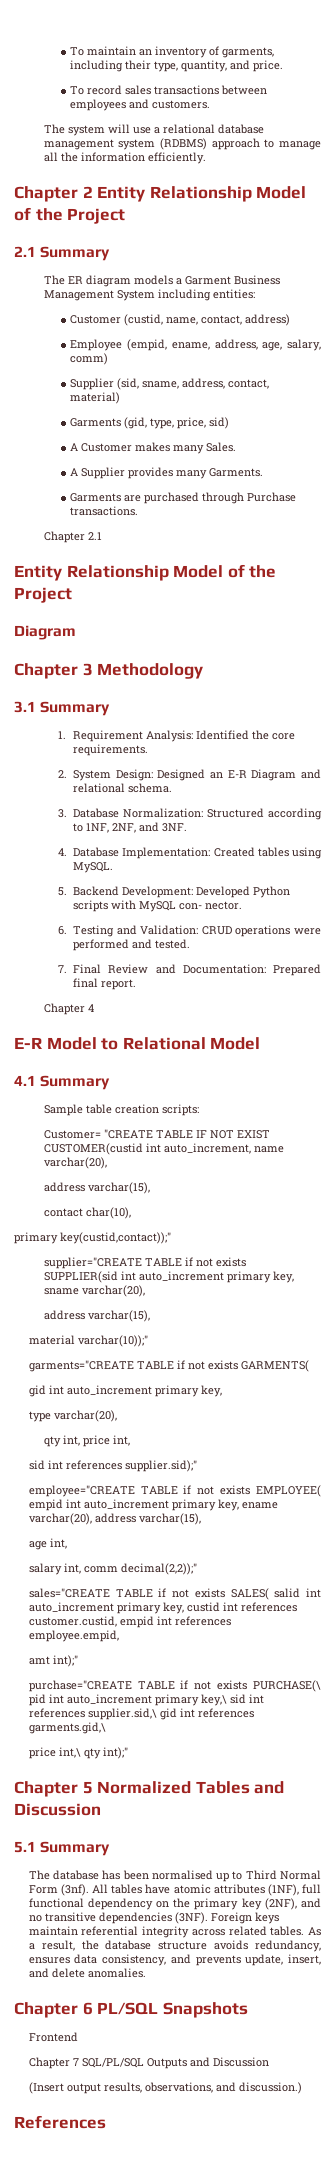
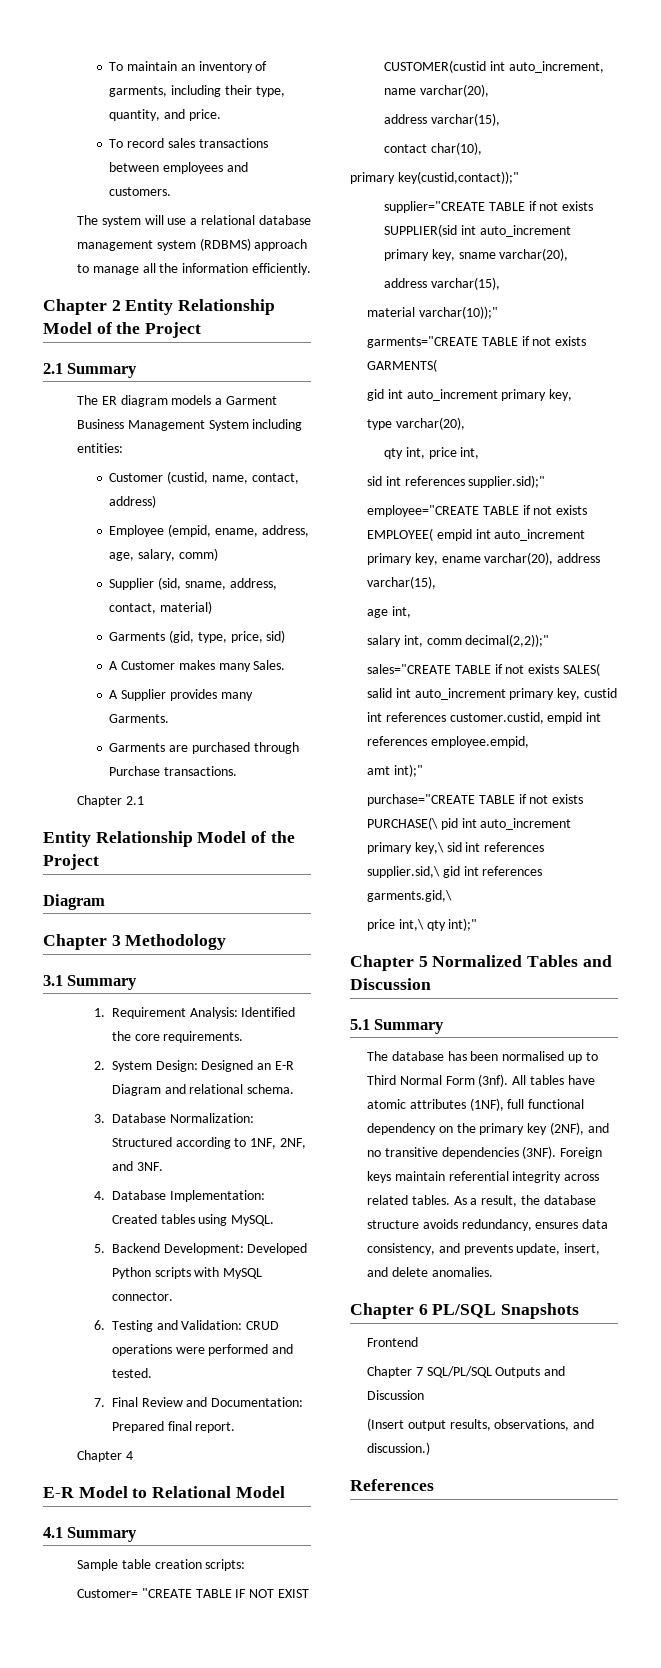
- 5. Backend Development: Developed Python scripts with MySQL con- nector.
+ 5. Backend Development: Developed Python scripts with MySQL connector.

